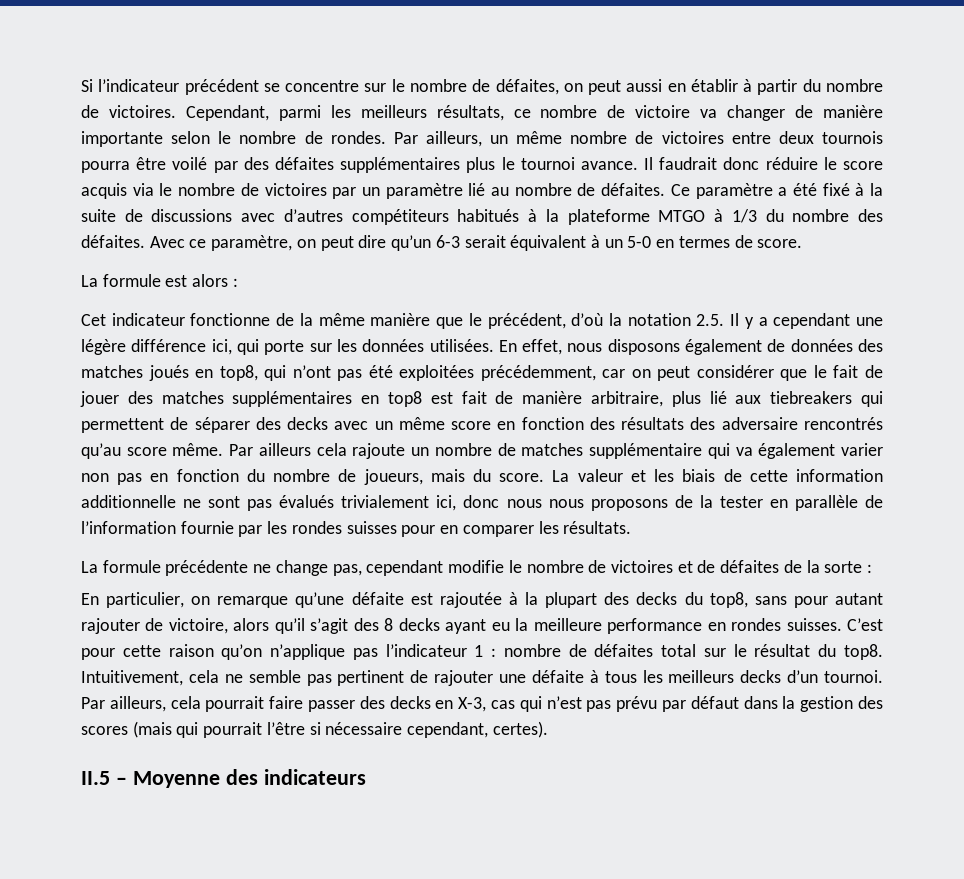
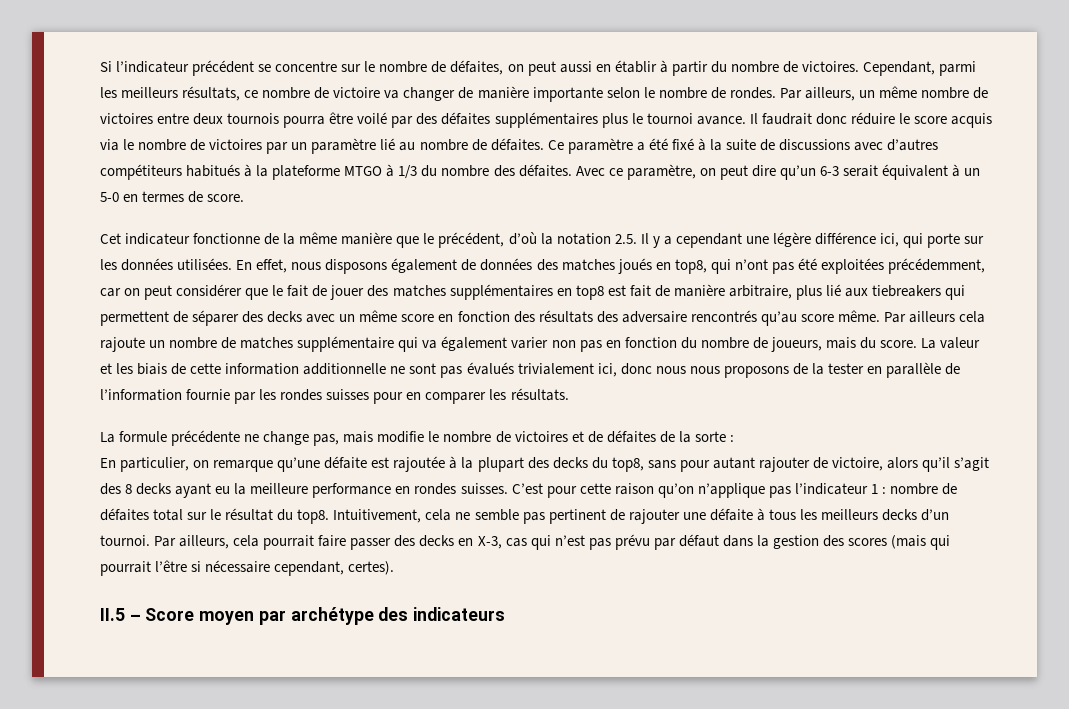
- La formule est alors :
- La formule précédente ne change pas, cependant modifie le nombre de victoires et de défaites de la sorte :
+ La formule précédente ne change pas, mais modifie le nombre de victoires et de défaites de la sorte :
- II.5 – Moyenne des indicateurs
+ II.5 – Score moyen par archétype des indicateurs

